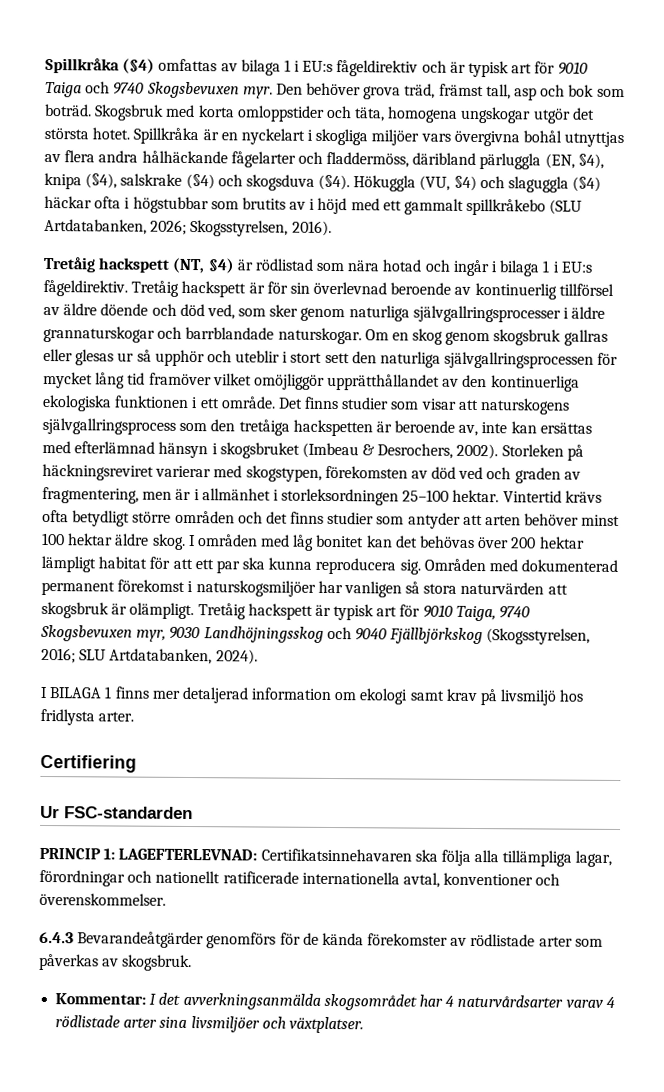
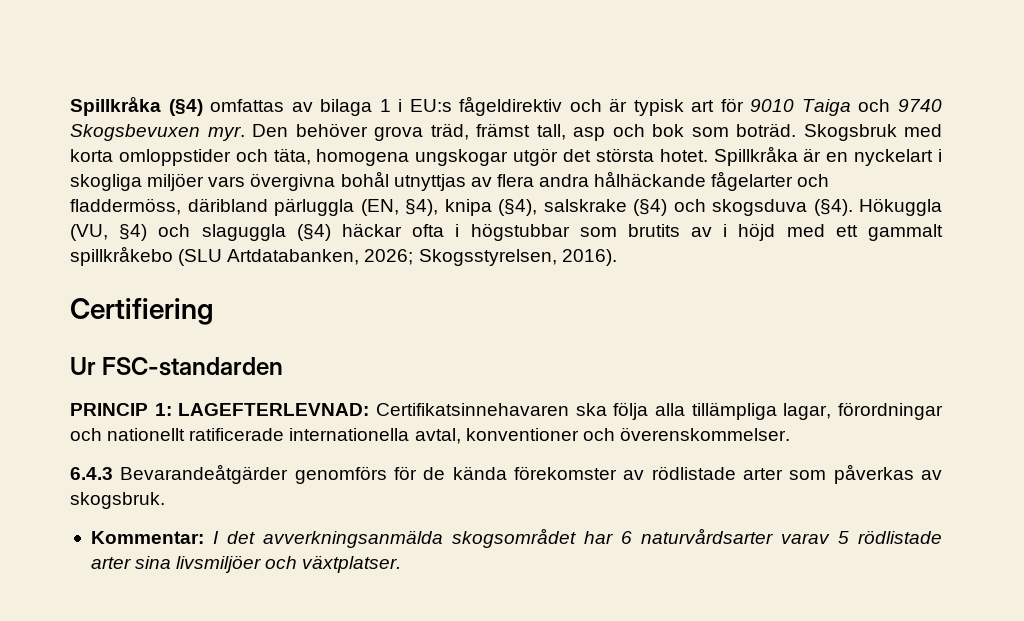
- Tretåig hackspett (NT, §4) är rödlistad som nära hotad och ingår i bilaga 1 i EU:s fågeldirektiv. Tretåig hackspett är för sin överlevnad beroende av kontinuerlig tillförsel av äldre döende och död ved, som sker genom naturliga självgallringsprocesser i äldre grannaturskogar och barrblandade naturskogar. Om en skog genom skogsbruk gallras eller glesas ur så upphör och uteblir i stort sett den naturliga självgallringsprocessen för mycket lång tid framöver vilket omöjliggör upprätthållandet av den kontinuerliga ekologiska funktionen i ett område. Det finns studier som visar att naturskogens självgallringsprocess som den tretåiga hackspetten är beroende av, inte kan ersättas med efterlämnad hänsyn i skogsbruket (Imbeau & Desrochers, 2002). Storleken på häckningsreviret varierar med skogstypen, förekomsten av död ved och graden av fragmentering, men är i allmänhet i storleksordningen 25–100 hektar. Vintertid krävs ofta betydligt större områden och det finns studier som antyder att arten behöver minst 100 hektar äldre skog. I områden med låg bonitet kan det behövas över 200 hektar lämpligt habitat för att ett par ska kunna reproducera sig. Områden med dokumenterad permanent förekomst i naturskogsmiljöer har vanligen så stora naturvärden att skogsbruk är olämpligt. Tretåig hackspett är typisk art för 9010 Taiga, 9740 Skogsbevuxen myr, 9030 Landhöjningsskog och 9040 Fjällbjörkskog (Skogsstyrelsen, 2016; SLU Artdatabanken, 2024).
- I BILAGA 1 finns mer detaljerad information om ekologi samt krav på livsmiljö hos fridlysta arter.
- Kommentar: I det avverkningsanmälda skogsområdet har 4 naturvårdsarter varav 4 rödlistade arter sina livsmiljöer och växtplatser.
+ Kommentar: I det avverkningsanmälda skogsområdet har 6 naturvårdsarter varav 5 rödlistade arter sina livsmiljöer och växtplatser.

